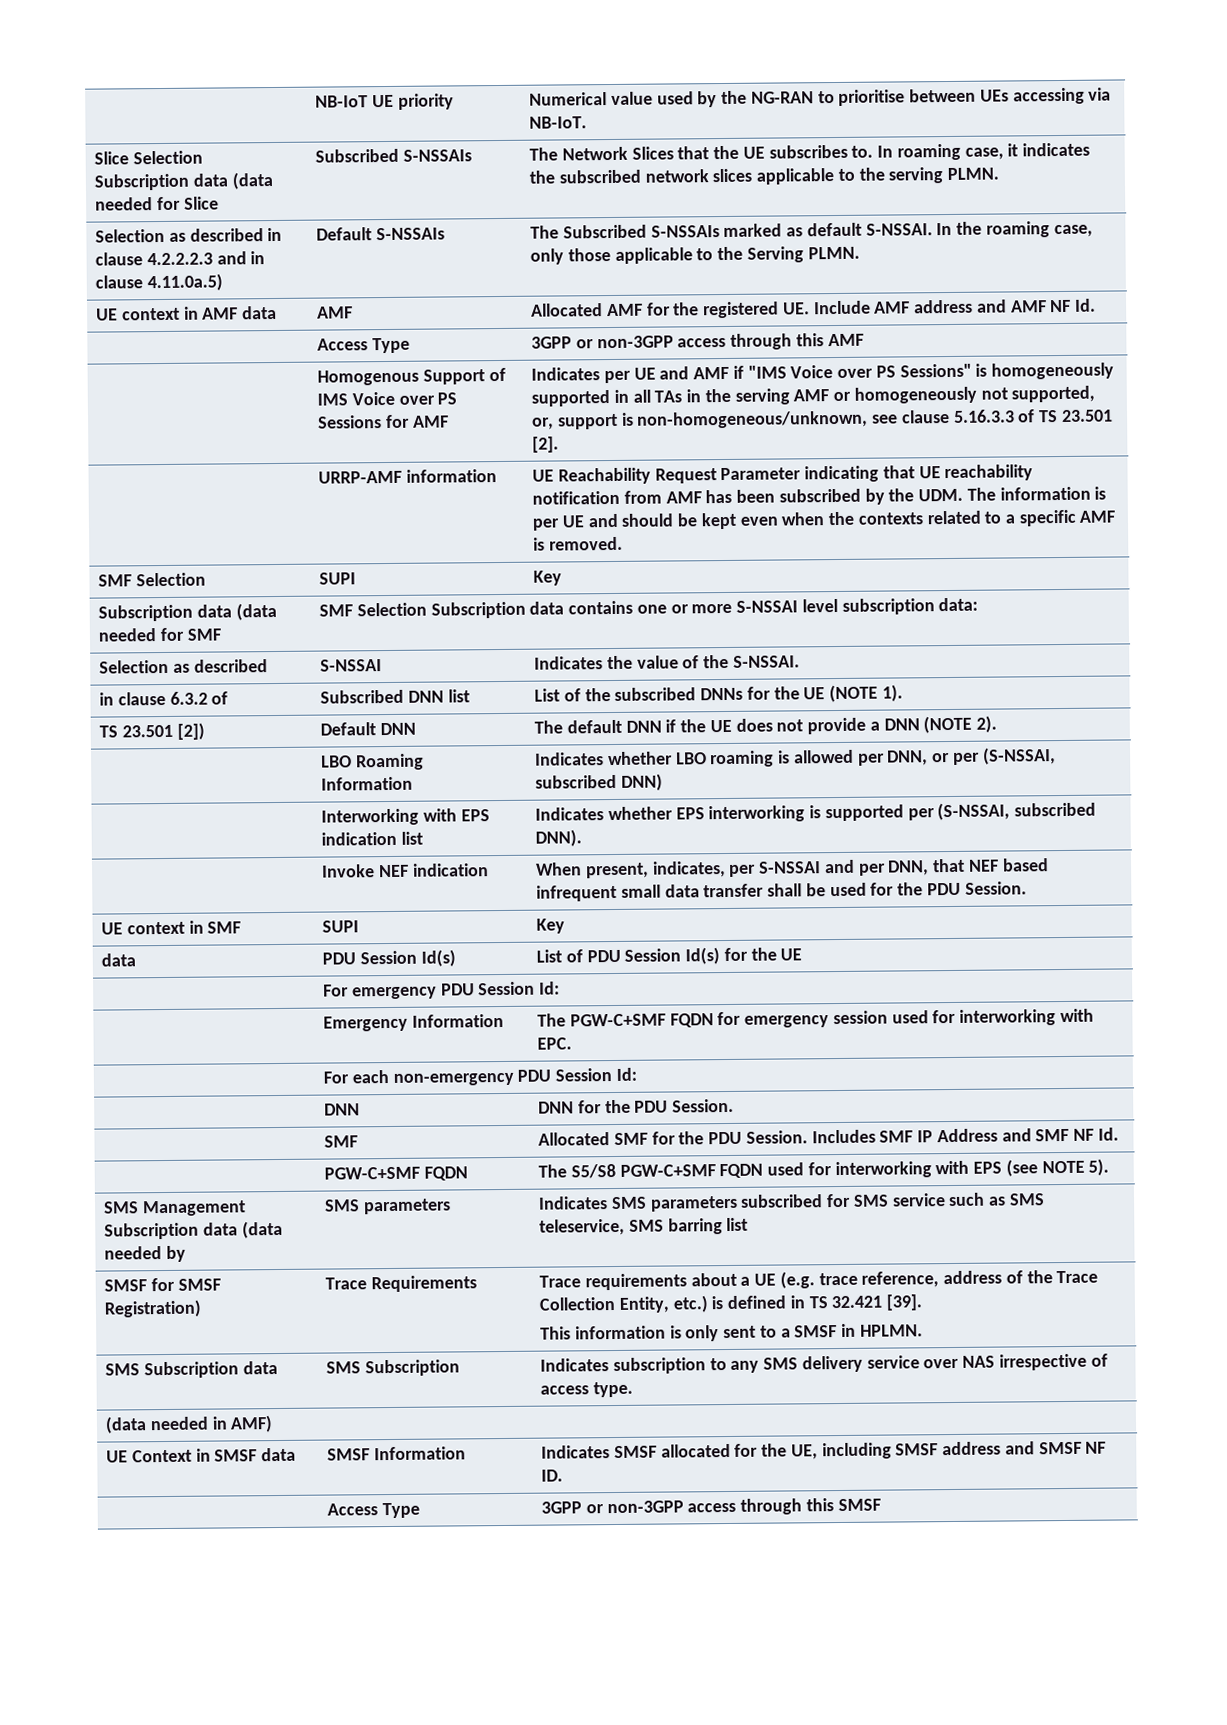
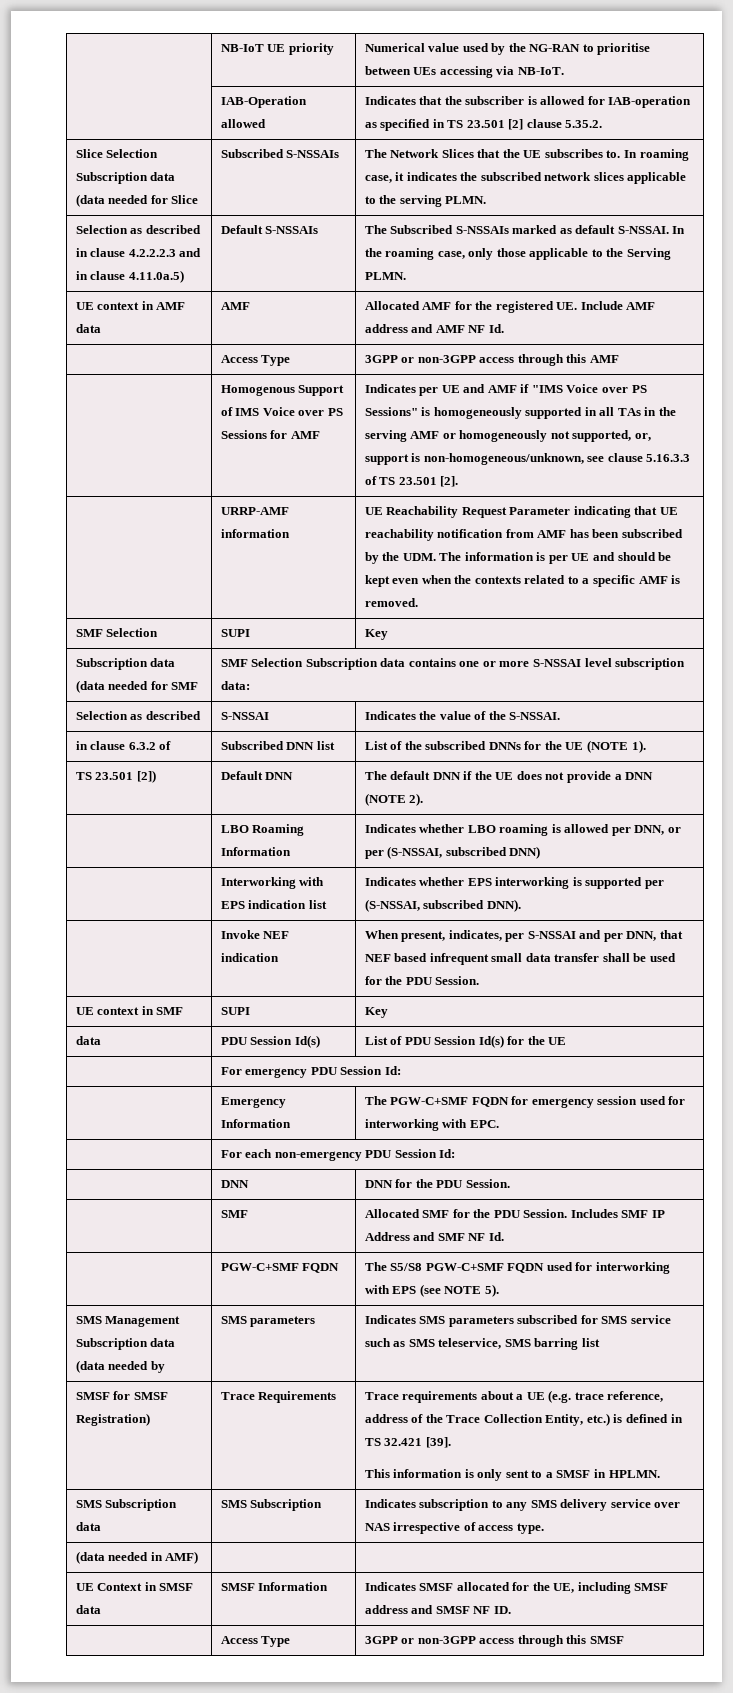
+ | IAB-Operation allowed | Indicates that the subscriber is allowed for IAB-operation as specified in TS 23.501 [2] clause 5.35.2.

